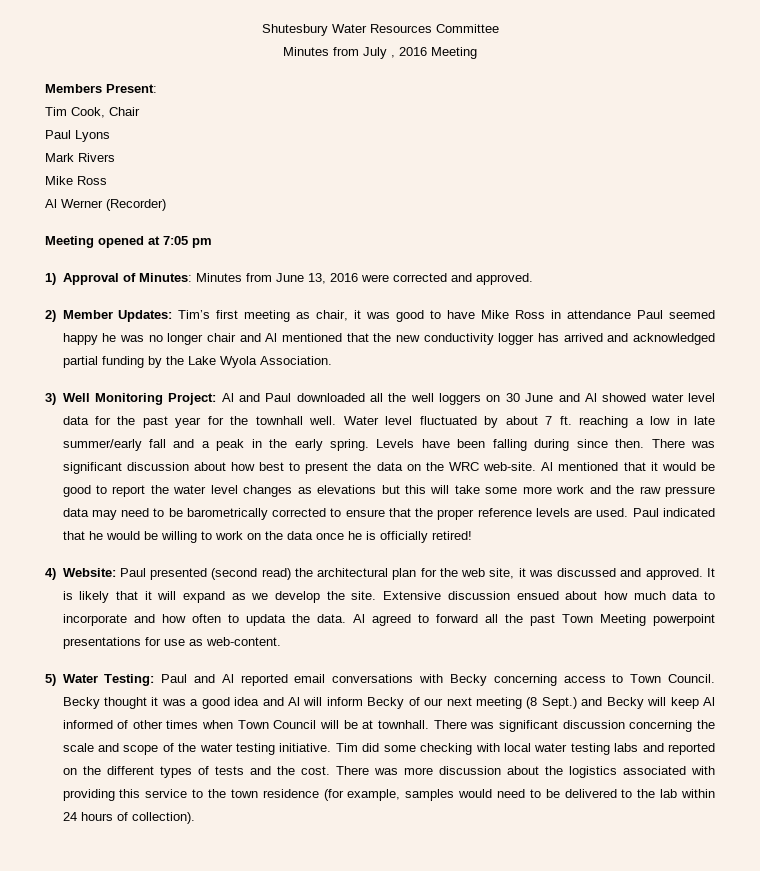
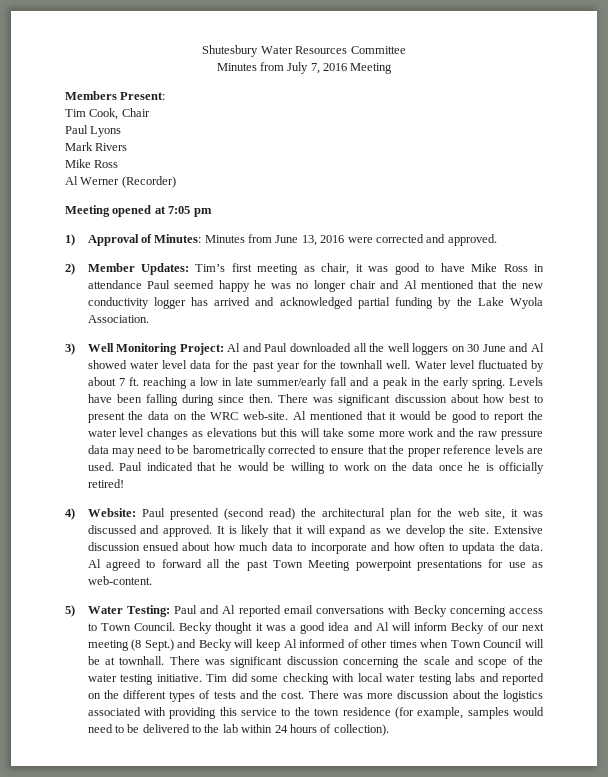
- Minutes from July , 2016 Meeting
+ Minutes from July 7, 2016 Meeting

